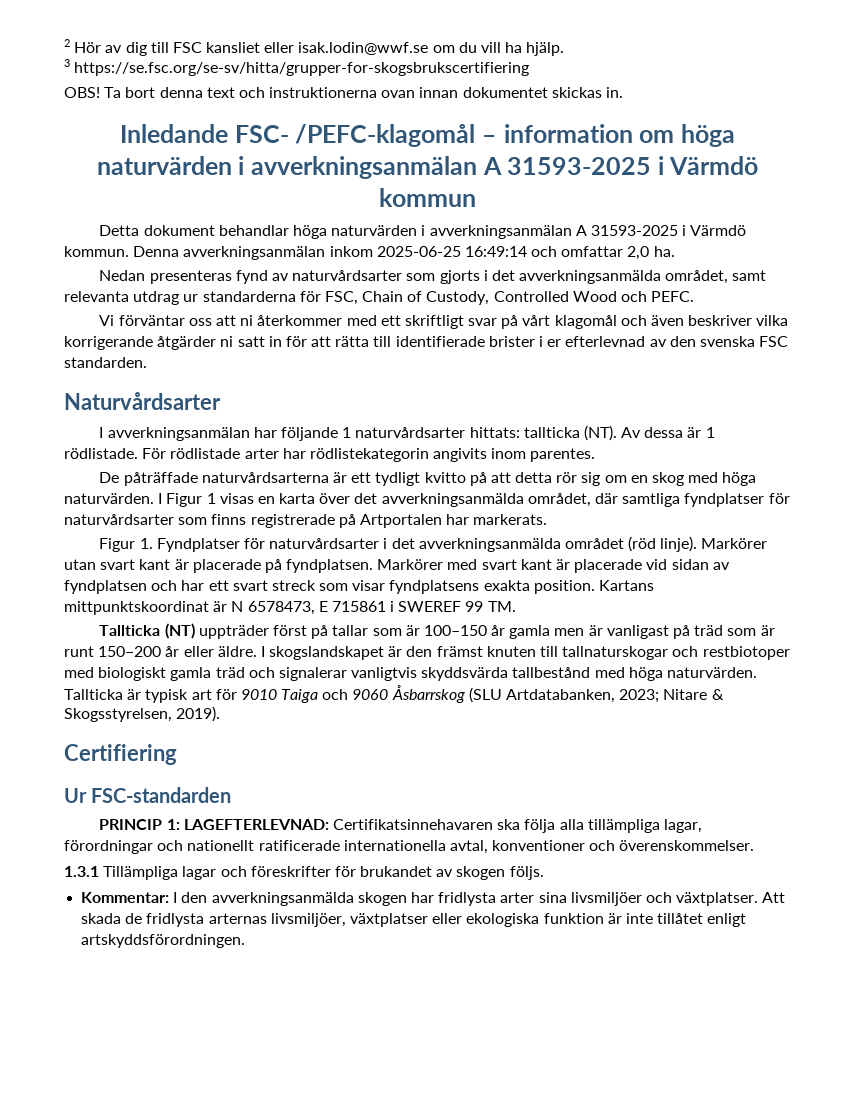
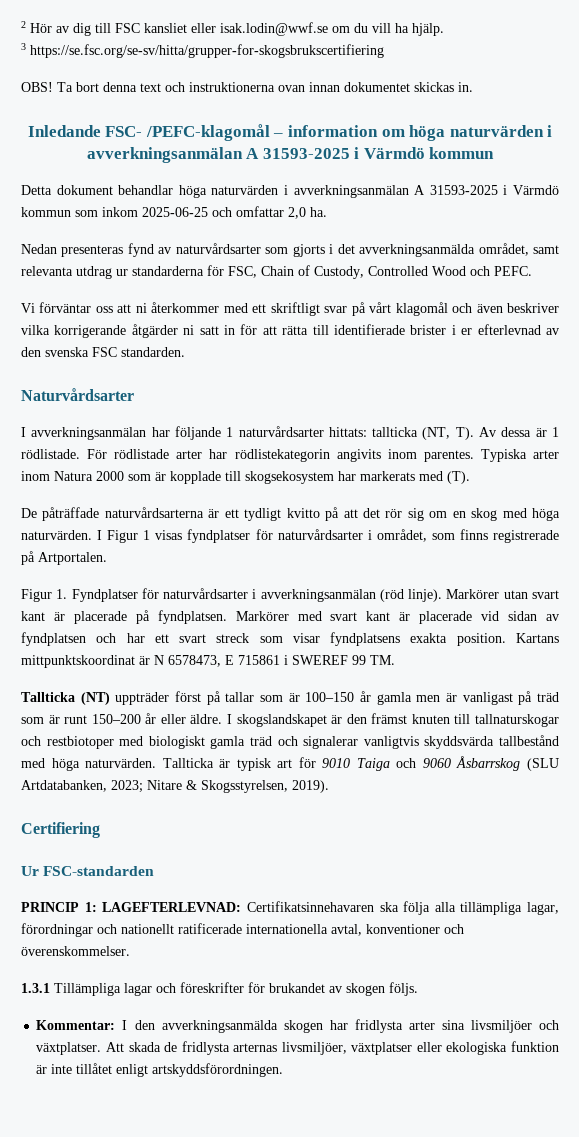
- Detta dokument behandlar höga naturvärden i avverkningsanmälan A 31593-2025 i Värmdö kommun. Denna avverkningsanmälan inkom 2025-06-25 16:49:14 och omfattar 2,0 ha.
+ Detta dokument behandlar höga naturvärden i avverkningsanmälan A 31593-2025 i Värmdö kommun som inkom 2025-06-25 och omfattar 2,0 ha.
- I avverkningsanmälan har följande 1 naturvårdsarter hittats: tallticka (NT). Av dessa är 1 rödlistade.
+ I avverkningsanmälan har följande 1 naturvårdsarter hittats: tallticka (NT, T). Av dessa är 1 rödlistade.
+ Typiska arter inom Natura 2000 som är kopplade till skogsekosystem har markerats med (T).
- De påträffade naturvårdsarterna är ett tydligt kvitto på att detta rör sig om en skog med höga naturvärden.
+ De påträffade naturvårdsarterna är ett tydligt kvitto på att det rör sig om en skog med höga naturvärden.
- I Figur 1 visas en karta över det avverkningsanmälda området, där samtliga fyndplatser för naturvårdsarter som finns registrerade på Artportalen har markerats.
+ I Figur 1 visas fyndplatser för naturvårdsarter i området, som finns registrerade på Artportalen.
- Figur 1. Fyndplatser för naturvårdsarter i det avverkningsanmälda området (röd linje).
+ Figur 1. Fyndplatser för naturvårdsarter i avverkningsanmälan (röd linje).

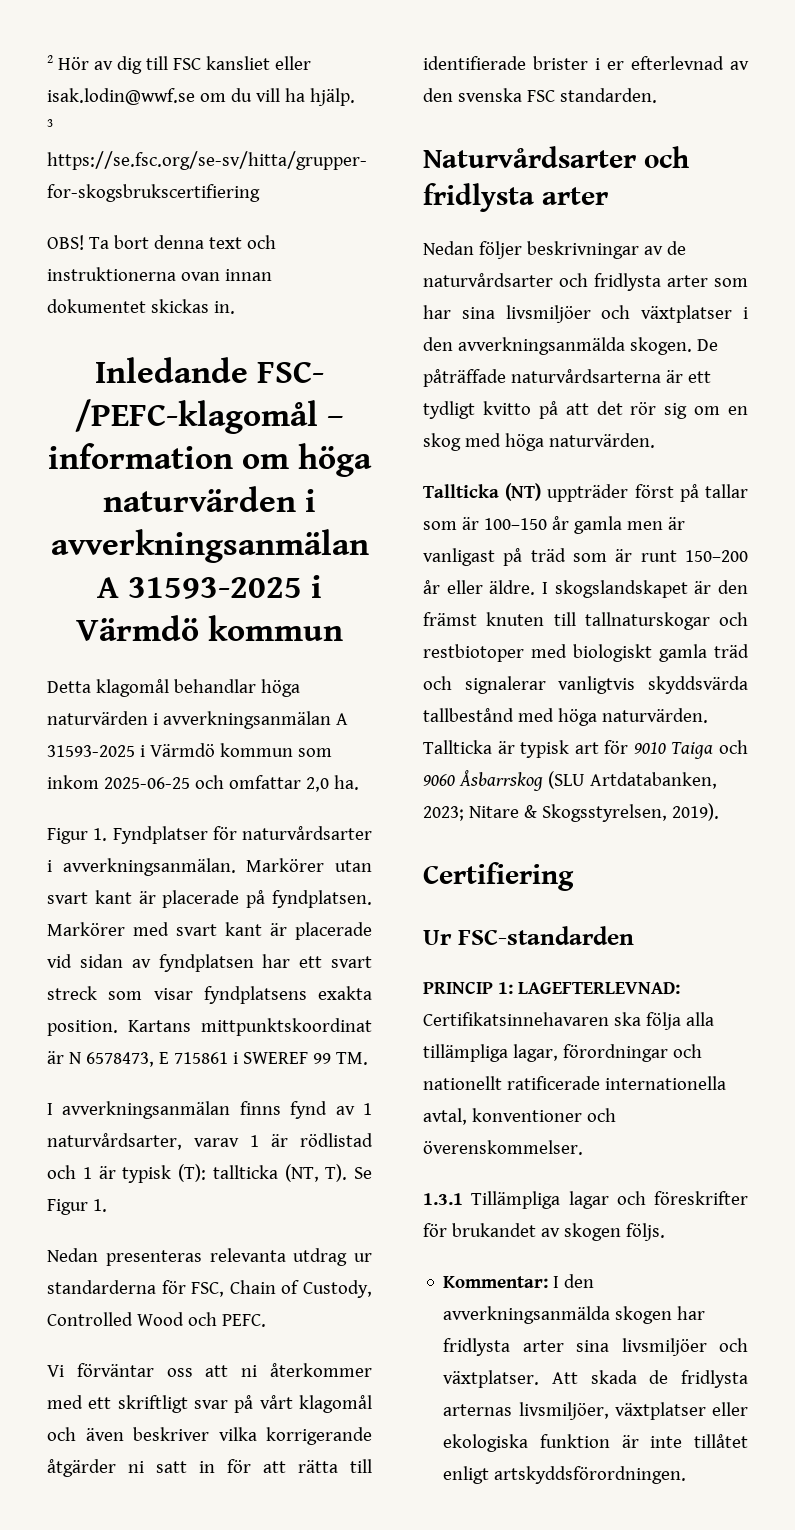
- Detta dokument behandlar höga naturvärden i avverkningsanmälan A 31593-2025 i Värmdö kommun som inkom 2025-06-25 och omfattar 2,0 ha.
+ Detta klagomål behandlar höga naturvärden i avverkningsanmälan A 31593-2025 i Värmdö kommun som inkom 2025-06-25 och omfattar 2,0 ha.
- Nedan presenteras fynd av naturvårdsarter som gjorts i det avverkningsanmälda området, samt relevanta utdrag ur standarderna för FSC, Chain of Custody, Controlled Wood och PEFC.
+ Figur 1. Fyndplatser för naturvårdsarter i avverkningsanmälan. Markörer utan svart kant är placerade på fyndplatsen. Markörer med svart kant är placerade vid sidan av fyndplatsen har ett svart streck som visar fyndplatsens exakta position. Kartans mittpunktskoordinat är N 6578473, E 715861 i SWEREF 99 TM.
+ I avverkningsanmälan finns fynd av 1 naturvårdsarter, varav 1 är rödlistad och 1 är typisk (T): tallticka (NT, T). Se Figur 1.
+ Nedan presenteras relevanta utdrag ur standarderna för FSC, Chain of Custody, Controlled Wood och PEFC.
- Naturvårdsarter
- I avverkningsanmälan har följande 1 naturvårdsarter hittats: tallticka (NT, T). Av dessa är 1 rödlistade. För rödlistade arter har rödlistekategorin angivits inom parentes. Typiska arter inom Natura 2000 som är kopplade till skogsekosystem har markerats med (T).
- De påträffade naturvårdsarterna är ett tydligt kvitto på att det rör sig om en skog med höga naturvärden. I Figur 1 visas fyndplatser för naturvårdsarter i området, som finns registrerade på Artportalen.
- Figur 1. Fyndplatser för naturvårdsarter i avverkningsanmälan (röd linje). Markörer utan svart kant är placerade på fyndplatsen. Markörer med svart kant är placerade vid sidan av fyndplatsen och har ett svart streck som visar fyndplatsens exakta position. Kartans mittpunktskoordinat är N 6578473, E 715861 i SWEREF 99 TM.
+ Naturvårdsarter och fridlysta arter
+ Nedan följer beskrivningar av de naturvårdsarter och fridlysta arter som har sina livsmiljöer och växtplatser i den avverkningsanmälda skogen. De påträffade naturvårdsarterna är ett tydligt kvitto på att det rör sig om en skog med höga naturvärden.

